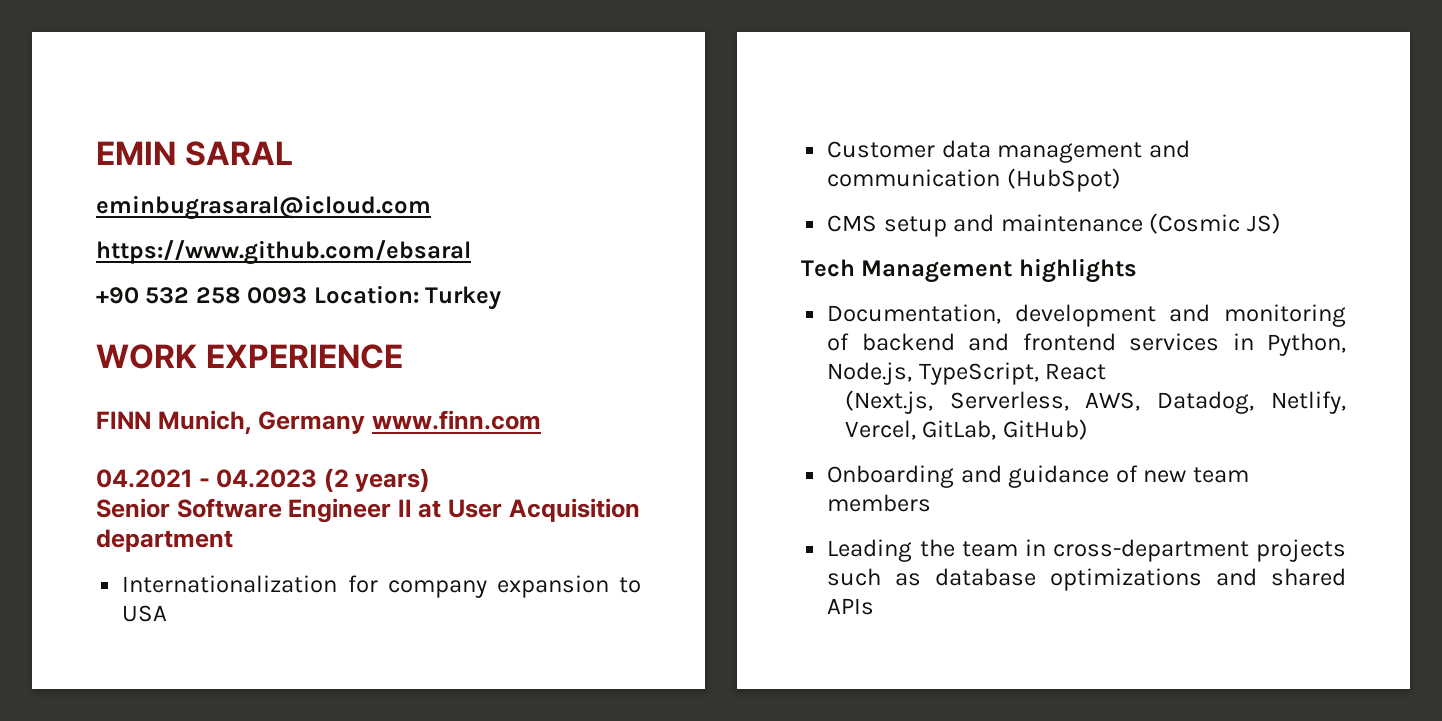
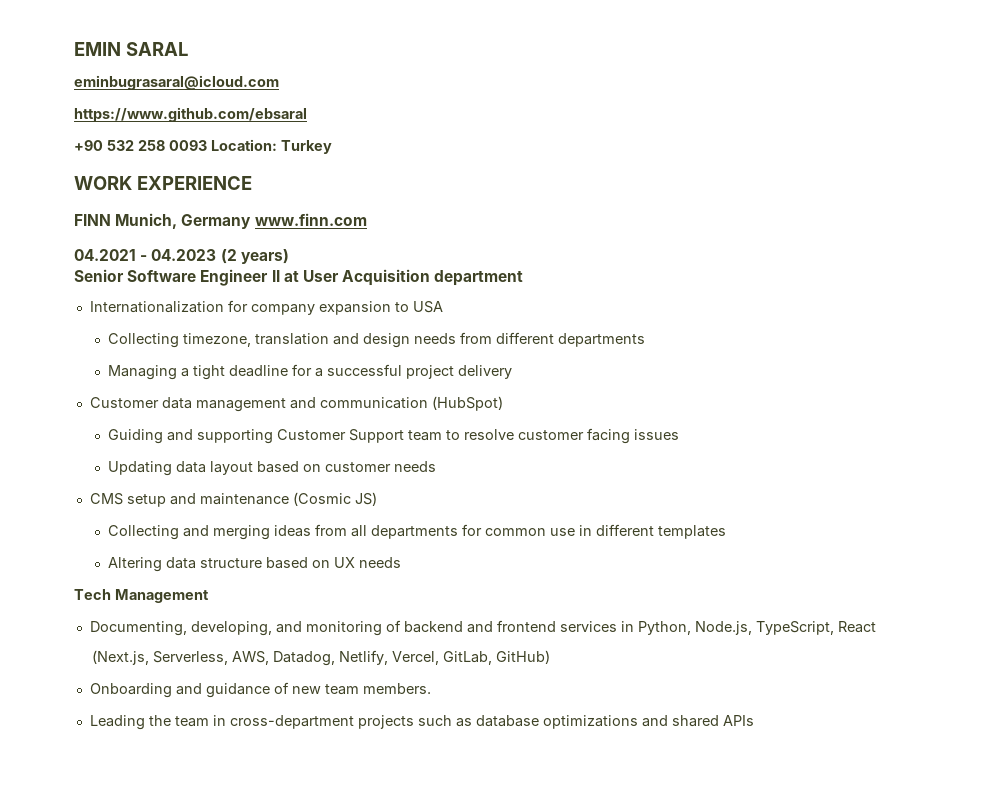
+ Collecting timezone, translation and design needs from different departments
+ Managing a tight deadline for a successful project delivery
+ Guiding and supporting Customer Support team to resolve customer facing issues
+ Updating data layout based on customer needs
+ Collecting and merging ideas from all departments for common use in different templates
+ Altering data structure based on UX needs
- Tech Management highlights
- Documentation, development and monitoring of backend and frontend services in Python, Node.js, TypeScript, React
+ Tech Management
+ Documenting, developing, and monitoring of backend and frontend services in Python, Node.js, TypeScript, React
- Onboarding and guidance of new team members
+ Onboarding and guidance of new team members.

